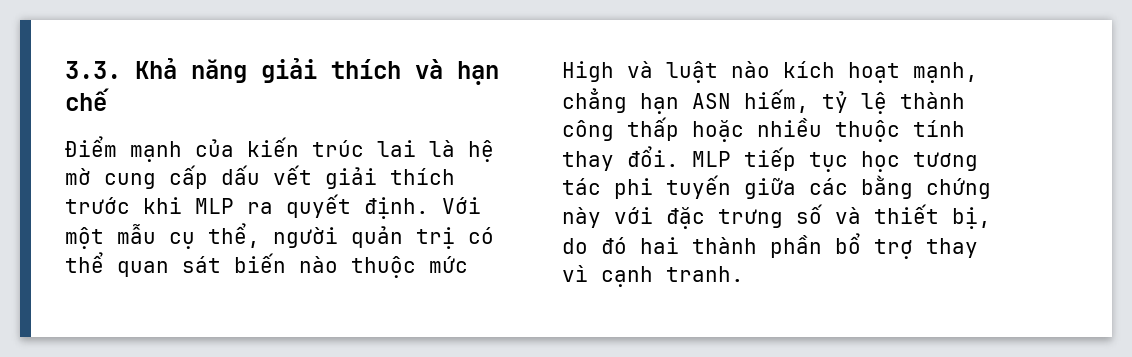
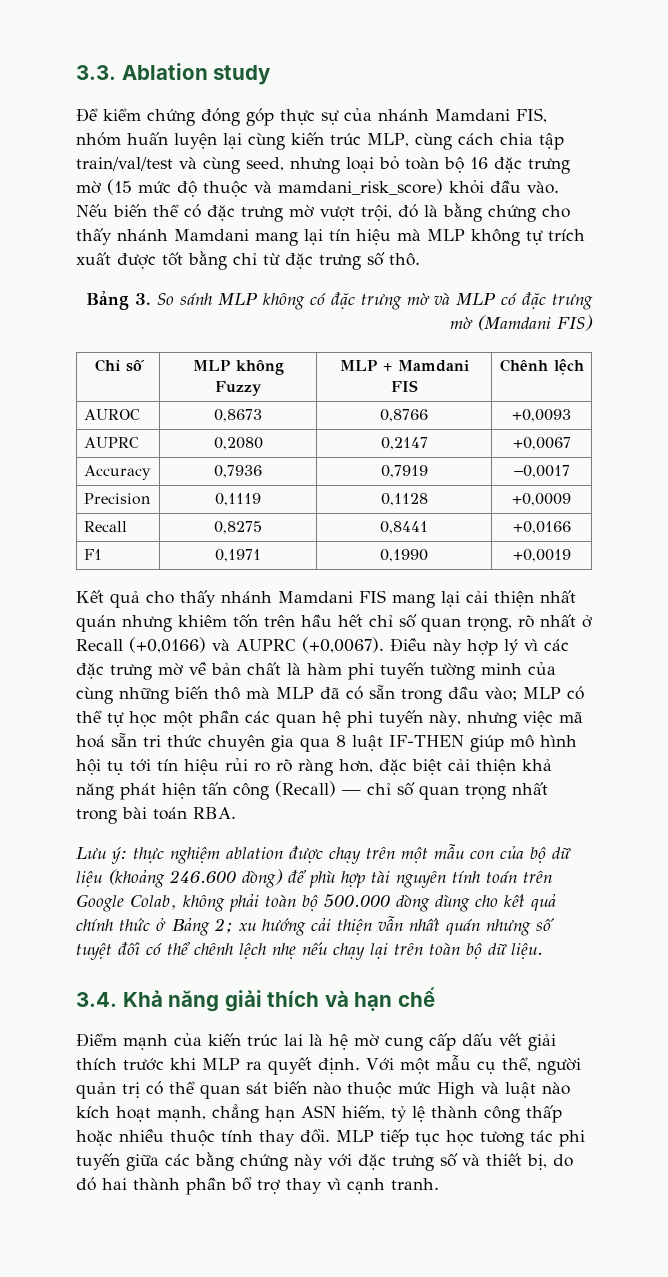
- 3.3. Khả năng giải thích và hạn chế
+ 3.3. Ablation study
+ Để kiểm chứng đóng góp thực sự của nhánh Mamdani FIS, nhóm huấn luyện lại cùng kiến trúc MLP, cùng cách chia tập train/val/test và cùng seed, nhưng loại bỏ toàn bộ 16 đặc trưng mờ (15 mức độ thuộc và mamdani_risk_score) khỏi đầu vào. Nếu biến thể có đặc trưng mờ vượt trội, đó là bằng chứng cho thấy nhánh Mamdani mang lại tín hiệu mà MLP không tự trích xuất được tốt bằng chỉ từ đặc trưng số thô.
+ Bảng 3. So sánh MLP không có đặc trưng mờ và MLP có đặc trưng mờ (Mamdani FIS)
+ Chỉ số | MLP không Fuzzy | MLP + Mamdani FIS | Chênh lệch
+ AUROC | 0,8673 | 0,8766 | +0,0093
+ AUPRC | 0,2080 | 0,2147 | +0,0067
+ Accuracy | 0,7936 | 0,7919 | −0,0017
+ Precision | 0,1119 | 0,1128 | +0,0009
+ Recall | 0,8275 | 0,8441 | +0,0166
+ F1 | 0,1971 | 0,1990 | +0,0019
+ Kết quả cho thấy nhánh Mamdani FIS mang lại cải thiện nhất quán nhưng khiêm tốn trên hầu hết chỉ số quan trọng, rõ nhất ở Recall (+0,0166) và AUPRC (+0,0067). Điều này hợp lý vì các đặc trưng mờ về bản chất là hàm phi tuyến tường minh của cùng những biến thô mà MLP đã có sẵn trong đầu vào; MLP có thể tự học một phần các quan hệ phi tuyến này, nhưng việc mã hoá sẵn tri thức chuyên gia qua 8 luật IF-THEN giúp mô hình hội tụ tới tín hiệu rủi ro rõ ràng hơn, đặc biệt cải thiện khả năng phát hiện tấn công (Recall) — chỉ số quan trọng nhất trong bài toán RBA.
+ Lưu ý: thực nghiệm ablation được chạy trên một mẫu con của bộ dữ liệu (khoảng 246.600 dòng) để phù hợp tài nguyên tính toán trên Google Colab, không phải toàn bộ 500.000 dòng dùng cho kết quả chính thức ở Bảng 2; xu hướng cải thiện vẫn nhất quán nhưng số tuyệt đối có thể chênh lệch nhẹ nếu chạy lại trên toàn bộ dữ liệu.
+ 3.4. Khả năng giải thích và hạn chế

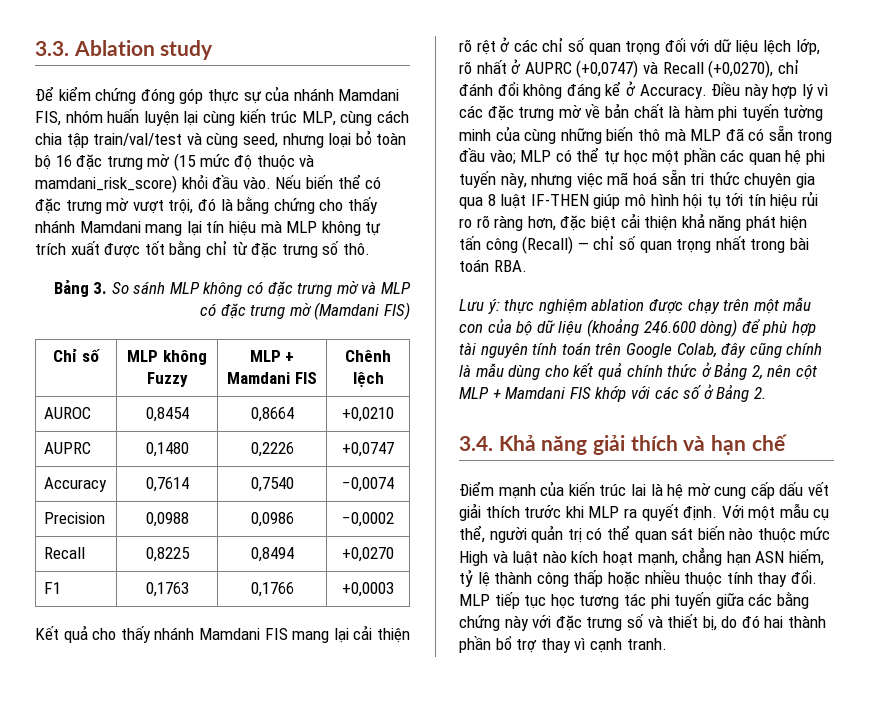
- AUROC | 0,8673 | 0,8766 | +0,0093
- AUPRC | 0,2080 | 0,2147 | +0,0067
- Accuracy | 0,7936 | 0,7919 | −0,0017
- Precision | 0,1119 | 0,1128 | +0,0009
- Recall | 0,8275 | 0,8441 | +0,0166
- F1 | 0,1971 | 0,1990 | +0,0019
+ AUROC | 0,8454 | 0,8664 | +0,0210
+ AUPRC | 0,1480 | 0,2226 | +0,0747
+ Accuracy | 0,7614 | 0,7540 | −0,0074
+ Precision | 0,0988 | 0,0986 | −0,0002
+ Recall | 0,8225 | 0,8494 | +0,0270
+ F1 | 0,1763 | 0,1766 | +0,0003
- Kết quả cho thấy nhánh Mamdani FIS mang lại cải thiện nhất quán nhưng khiêm tốn trên hầu hết chỉ số quan trọng, rõ nhất ở Recall (+0,0166) và AUPRC (+0,0067).
+ Kết quả cho thấy nhánh Mamdani FIS mang lại cải thiện rõ rệt ở các chỉ số quan trọng đối với dữ liệu lệch lớp, rõ nhất ở AUPRC (+0,0747) và Recall (+0,0270), chỉ đánh đổi không đáng kể ở Accuracy.
- Lưu ý: thực nghiệm ablation được chạy trên một mẫu con của bộ dữ liệu (khoảng 246.600 dòng) để phù hợp tài nguyên tính toán trên Google Colab, không phải toàn bộ 500.000 dòng dùng cho kết quả chính thức ở Bảng 2; xu hướng cải thiện vẫn nhất quán nhưng số tuyệt đối có thể chênh lệch nhẹ nếu chạy lại trên toàn bộ dữ liệu.
+ Lưu ý: thực nghiệm ablation được chạy trên một mẫu con của bộ dữ liệu (khoảng 246.600 dòng) để phù hợp tài nguyên tính toán trên Google Colab, đây cũng chính là mẫu dùng cho kết quả chính thức ở Bảng 2, nên cột MLP + Mamdani FIS khớp với các số ở Bảng 2.

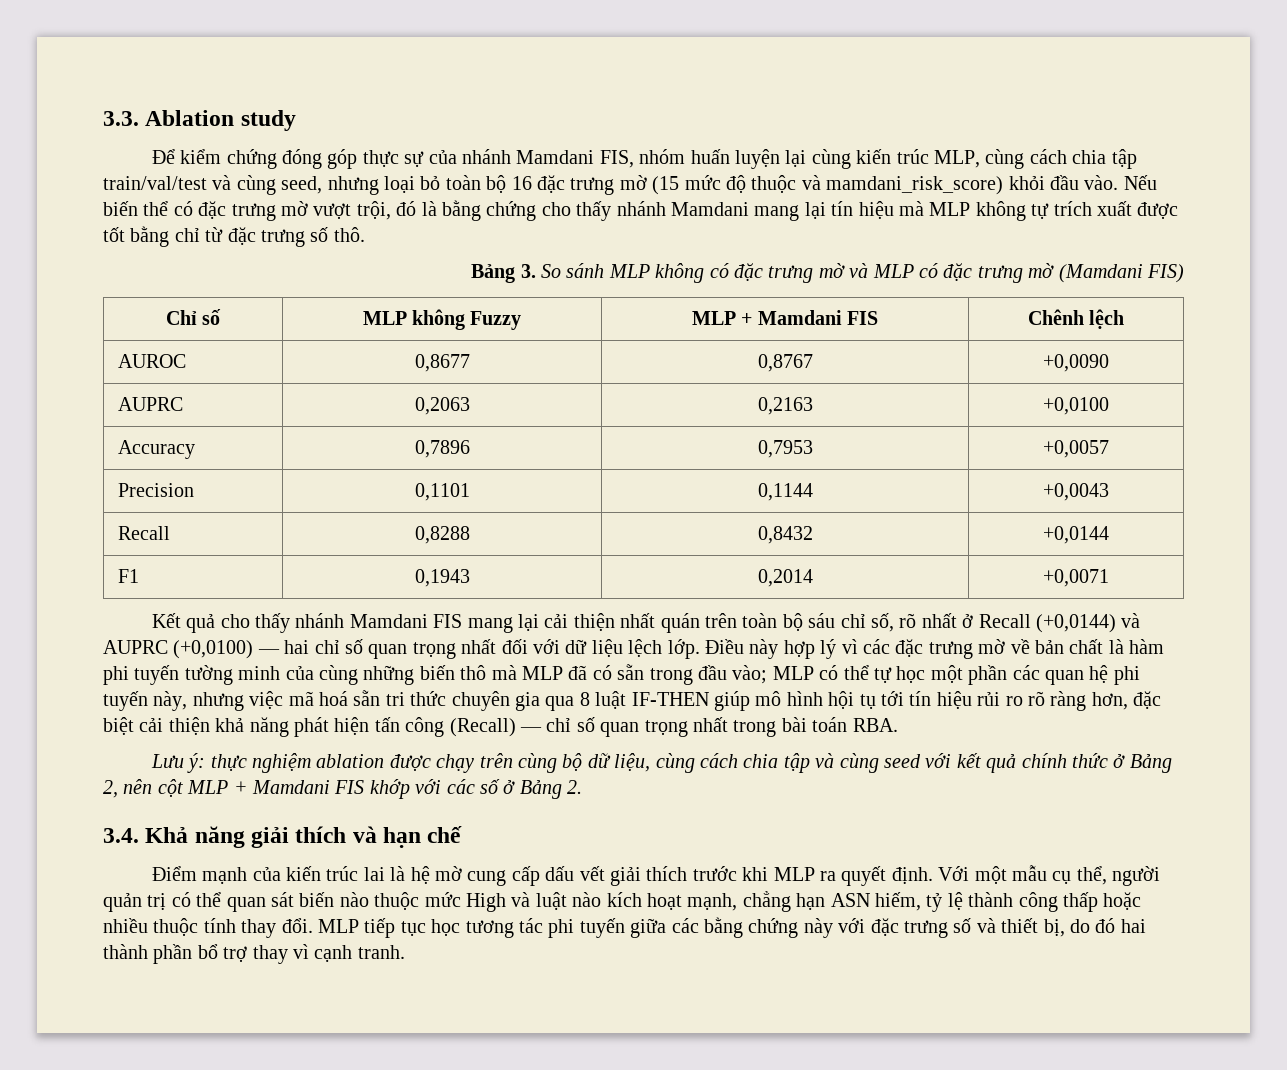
- AUROC | 0,8454 | 0,8664 | +0,0210
- AUPRC | 0,1480 | 0,2226 | +0,0747
- Accuracy | 0,7614 | 0,7540 | −0,0074
- Precision | 0,0988 | 0,0986 | −0,0002
- Recall | 0,8225 | 0,8494 | +0,0270
- F1 | 0,1763 | 0,1766 | +0,0003
+ AUROC | 0,8677 | 0,8767 | +0,0090
+ AUPRC | 0,2063 | 0,2163 | +0,0100
+ Accuracy | 0,7896 | 0,7953 | +0,0057
+ Precision | 0,1101 | 0,1144 | +0,0043
+ Recall | 0,8288 | 0,8432 | +0,0144
+ F1 | 0,1943 | 0,2014 | +0,0071
- Kết quả cho thấy nhánh Mamdani FIS mang lại cải thiện rõ rệt ở các chỉ số quan trọng đối với dữ liệu lệch lớp, rõ nhất ở AUPRC (+0,0747) và Recall (+0,0270), chỉ đánh đổi không đáng kể ở Accuracy.
+ Kết quả cho thấy nhánh Mamdani FIS mang lại cải thiện nhất quán trên toàn bộ sáu chỉ số, rõ nhất ở Recall (+0,0144) và AUPRC (+0,0100) — hai chỉ số quan trọng nhất đối với dữ liệu lệch lớp.
- Lưu ý: thực nghiệm ablation được chạy trên một mẫu con của bộ dữ liệu (khoảng 246.600 dòng) để phù hợp tài nguyên tính toán trên Google Colab, đây cũng chính là mẫu dùng cho kết quả chính thức ở Bảng 2, nên cột MLP + Mamdani FIS khớp với các số ở Bảng 2.
+ Lưu ý: thực nghiệm ablation được chạy trên cùng bộ dữ liệu, cùng cách chia tập và cùng seed với kết quả chính thức ở Bảng 2, nên cột MLP + Mamdani FIS khớp với các số ở Bảng 2.

